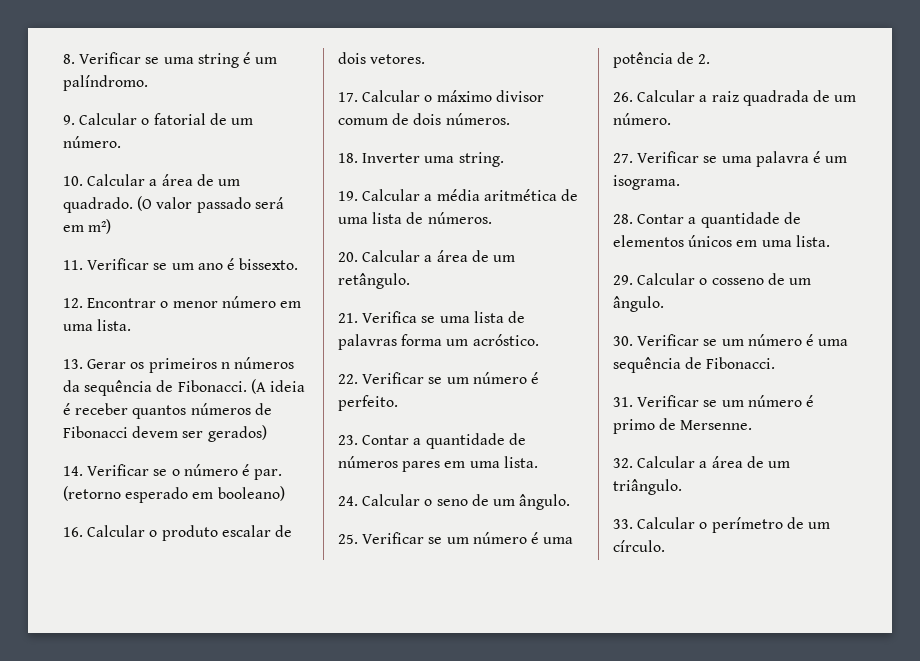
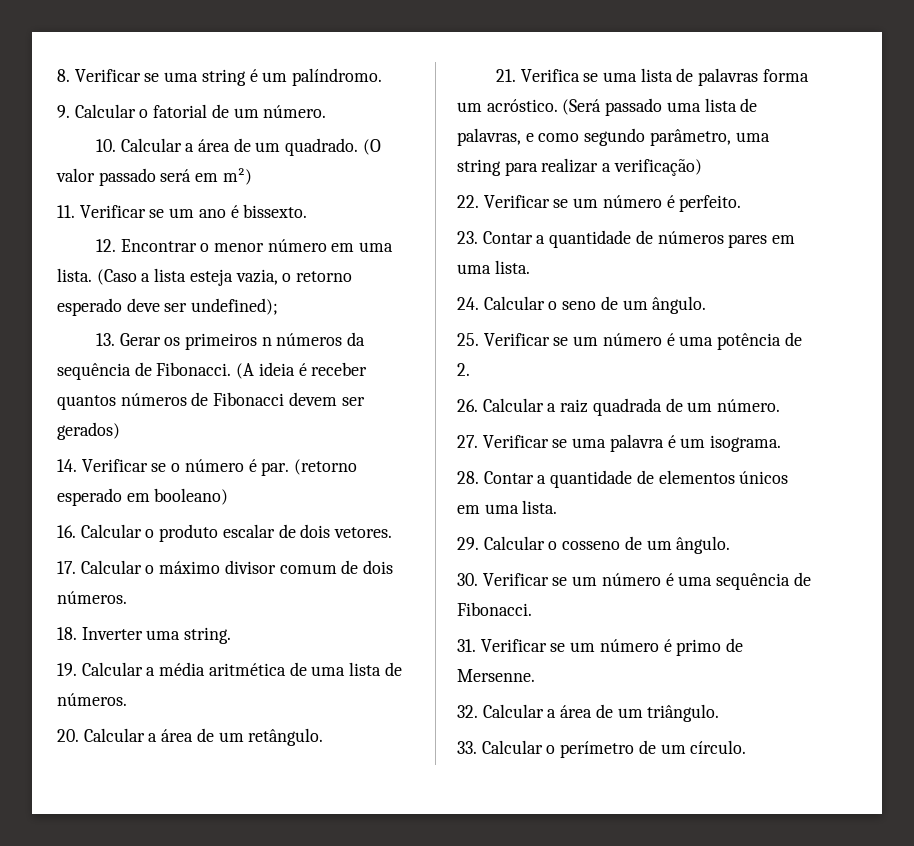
+ (Caso a lista esteja vazia, o retorno esperado deve ser undefined);
+ (Será passado uma lista de palavras, e como segundo parâmetro, uma string para realizar a verificação)

